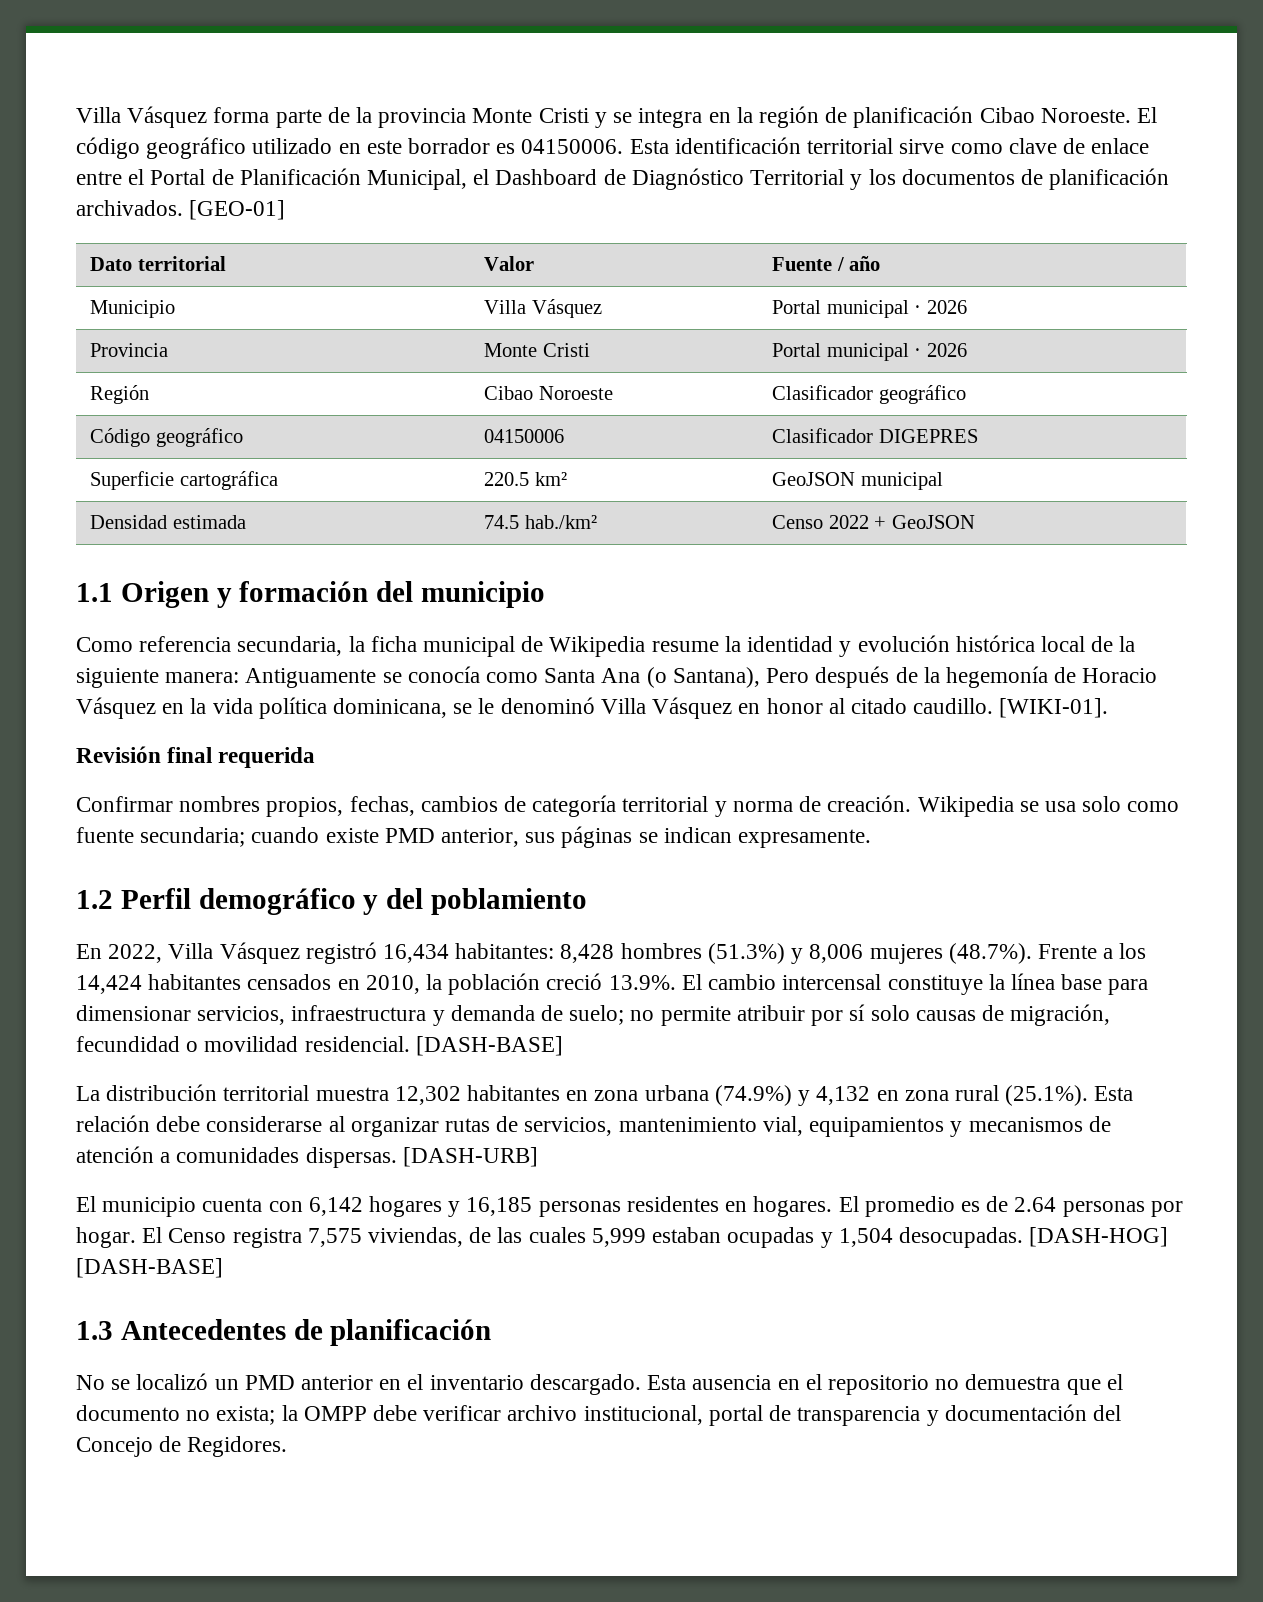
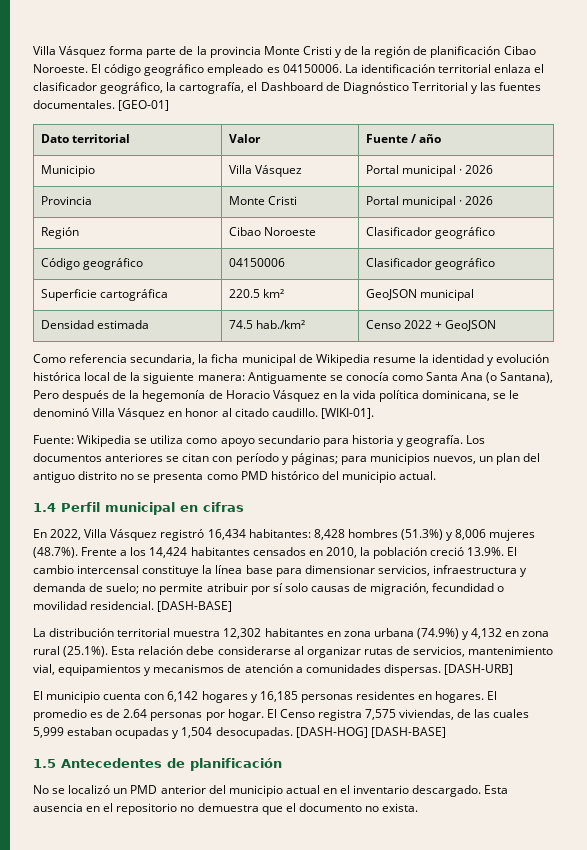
- Villa Vásquez forma parte de la provincia Monte Cristi y se integra en la región de planificación Cibao Noroeste.
+ Villa Vásquez forma parte de la provincia Monte Cristi y de la región de planificación Cibao Noroeste.
- El código geográfico utilizado en este borrador es 04150006.
+ El código geográfico empleado es 04150006.
- Esta identificación territorial sirve como clave de enlace entre el Portal de Planificación Municipal, el Dashboard de Diagnóstico Territorial y los documentos de planificación archivados.
+ La identificación territorial enlaza el clasificador geográfico, la cartografía, el Dashboard de Diagnóstico Territorial y las fuentes documentales.
- Código geográfico | 04150006 | Clasificador DIGEPRES
+ Código geográfico | 04150006 | Clasificador geográfico
- 1.1 Origen y formación del municipio
- Revisión final requerida
- Confirmar nombres propios, fechas, cambios de categoría territorial y norma de creación. Wikipedia se usa solo como fuente secundaria; cuando existe PMD anterior, sus páginas se indican expresamente.
- 1.2 Perfil demográfico y del poblamiento
+ Fuente: Wikipedia se utiliza como apoyo secundario para historia y geografía. Los documentos anteriores se citan con período y páginas; para municipios nuevos, un plan del antiguo distrito no se presenta como PMD histórico del municipio actual.
+ 1.4 Perfil municipal en cifras
- 1.3 Antecedentes de planificación
+ 1.5 Antecedentes de planificación
- No se localizó un PMD anterior en el inventario descargado.
+ No se localizó un PMD anterior del municipio actual en el inventario descargado.
- Esta ausencia en el repositorio no demuestra que el documento no exista; la OMPP debe verificar archivo institucional, portal de transparencia y documentación del Concejo de Regidores.
+ Esta ausencia en el repositorio no demuestra que el documento no exista.

